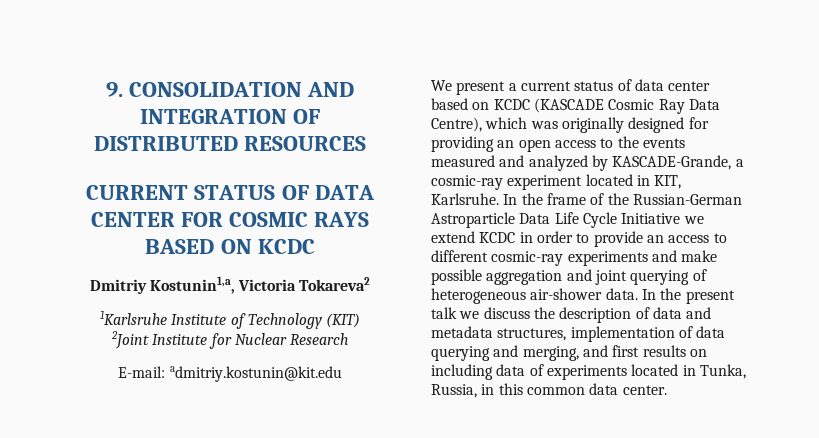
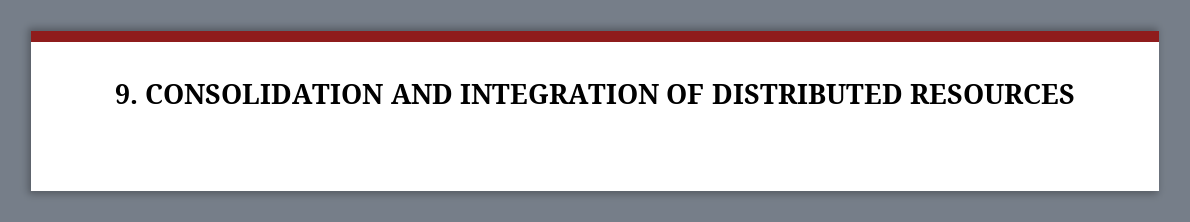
- CURRENT STATUS OF DATA CENTER FOR COSMIC RAYS BASED ON KCDC
- Dmitriy Kostunin1,a, Victoria Tokareva2
- 1Karlsruhe Institute of Technology (KIT)
- 2Joint Institute for Nuclear Research
- E-mail: admitriy.kostunin@kit.edu
- We present a current status of data center based on KCDC (KASCADE Cosmic Ray Data Centre), which was originally designed for providing an open access to the events measured and analyzed by KASCADE-Grande, a cosmic-ray experiment located in KIT, Karlsruhe. In the frame of the Russian-German Astroparticle Data Life Cycle Initiative we extend KCDC in order to provide an access to different cosmic-ray experiments and make possible aggregation and joint querying of heterogeneous air-shower data. In the present talk we discuss the description of data and metadata structures, implementation of data querying and merging, and first results on including data of experiments located in Tunka, Russia, in this common data center.

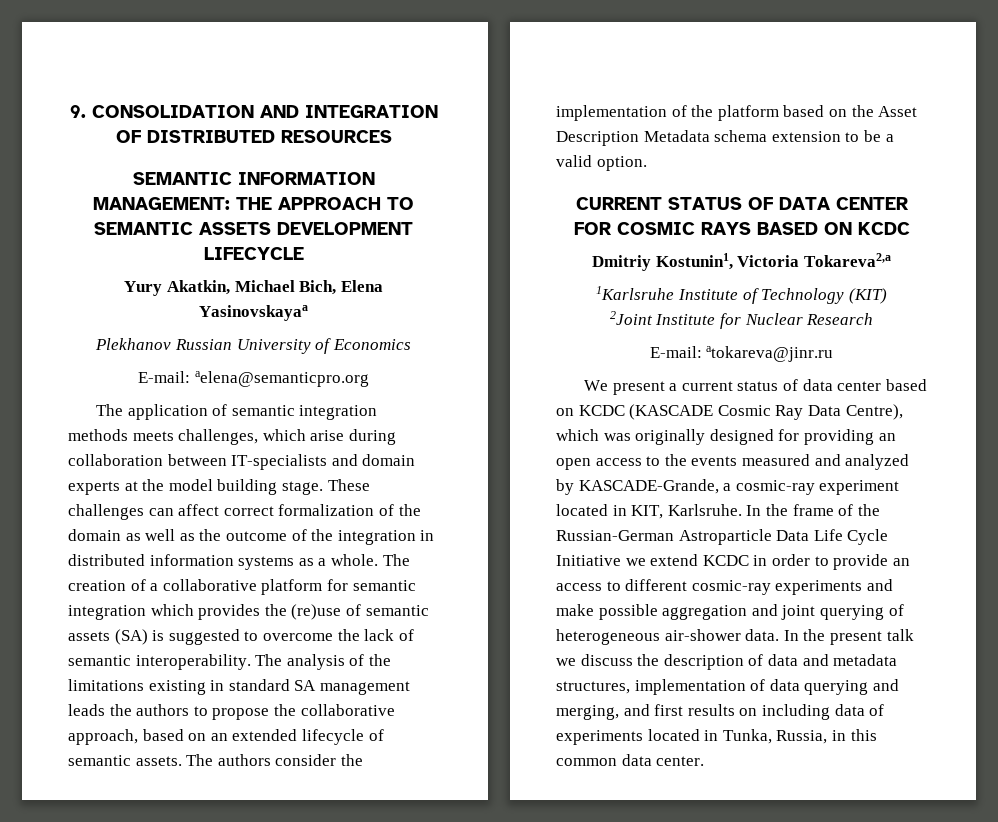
+ SEMANTIC INFORMATION MANAGEMENT: THE APPROACH TO SEMANTIC ASSETS DEVELOPMENT LIFECYCLE
+ Yury Akatkin, Michael Bich, Elena Yasinovskayaa
+ Plekhanov Russian University of Economics
+ E-mail: aelena@semanticpro.org
+ The application of semantic integration methods meets challenges, which arise during collaboration between IT-specialists and domain experts at the model building stage. These challenges can affect correct formalization of the domain as well as the outcome of the integration in distributed information systems as a whole. The creation of a collaborative platform for semantic integration which provides the (re)use of semantic assets (SA) is suggested to overcome the lack of semantic interoperability. The analysis of the limitations existing in standard SA management leads the authors to propose the collaborative approach, based on an extended lifecycle of semantic assets. The authors consider the implementation of the platform based on the Asset Description Metadata schema extension to be a valid option.
+ CURRENT STATUS OF DATA CENTER FOR COSMIC RAYS BASED ON KCDC
+ Dmitriy Kostunin1, Victoria Tokareva2,a
+ 1Karlsruhe Institute of Technology (KIT)
+ 2Joint Institute for Nuclear Research
+ E-mail: atokareva@jinr.ru
+ We present a current status of data center based on KCDC (KASCADE Cosmic Ray Data Centre), which was originally designed for providing an open access to the events measured and analyzed by KASCADE-Grande, a cosmic-ray experiment located in KIT, Karlsruhe. In the frame of the Russian-German Astroparticle Data Life Cycle Initiative we extend KCDC in order to provide an access to different cosmic-ray experiments and make possible aggregation and joint querying of heterogeneous air-shower data. In the present talk we discuss the description of data and metadata structures, implementation of data querying and merging, and first results on including data of experiments located in Tunka, Russia, in this common data center.

